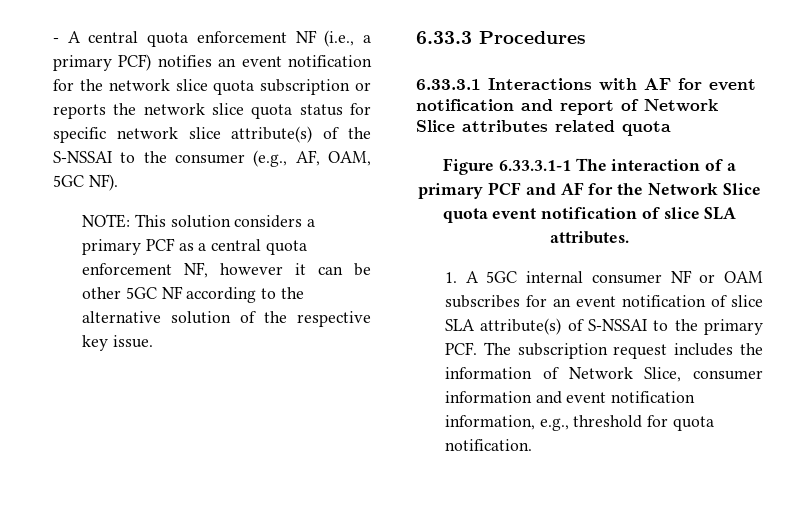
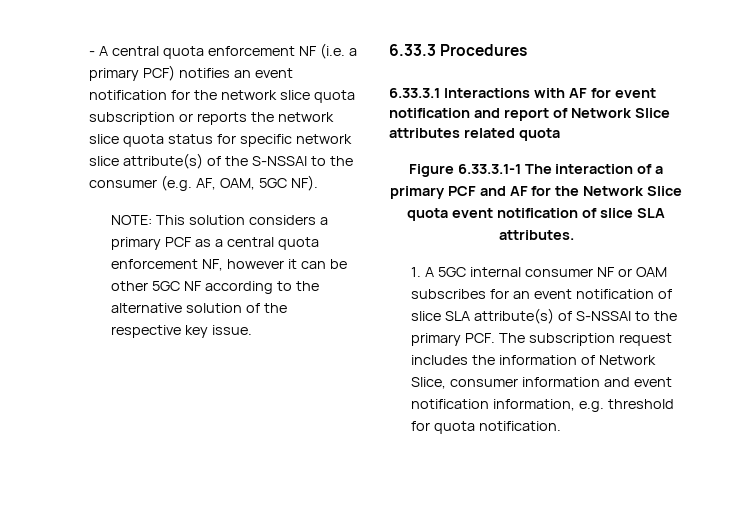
- - A central quota enforcement NF (i.e., a primary PCF) notifies an event notification for the network slice quota subscription or reports the network slice quota status for specific network slice attribute(s) of the S-NSSAI to the consumer (e.g., AF, OAM, 5GC NF).
+ - A central quota enforcement NF (i.e. a primary PCF) notifies an event notification for the network slice quota subscription or reports the network slice quota status for specific network slice attribute(s) of the S-NSSAI to the consumer (e.g. AF, OAM, 5GC NF).
- 1. A 5GC internal consumer NF or OAM subscribes for an event notification of slice SLA attribute(s) of S-NSSAI to the primary PCF. The subscription request includes the information of Network Slice, consumer information and event notification information, e.g., threshold for quota notification.
+ 1. A 5GC internal consumer NF or OAM subscribes for an event notification of slice SLA attribute(s) of S-NSSAI to the primary PCF. The subscription request includes the information of Network Slice, consumer information and event notification information, e.g. threshold for quota notification.

